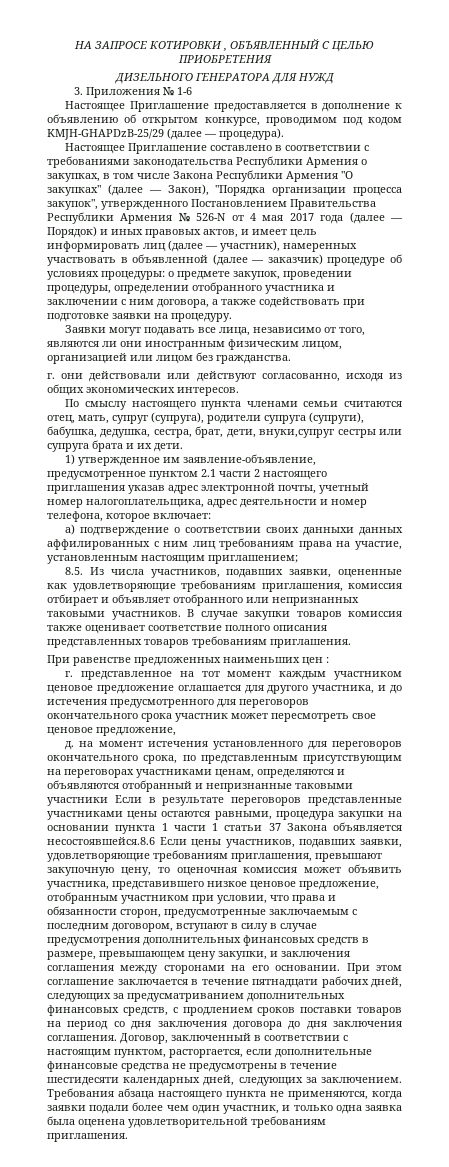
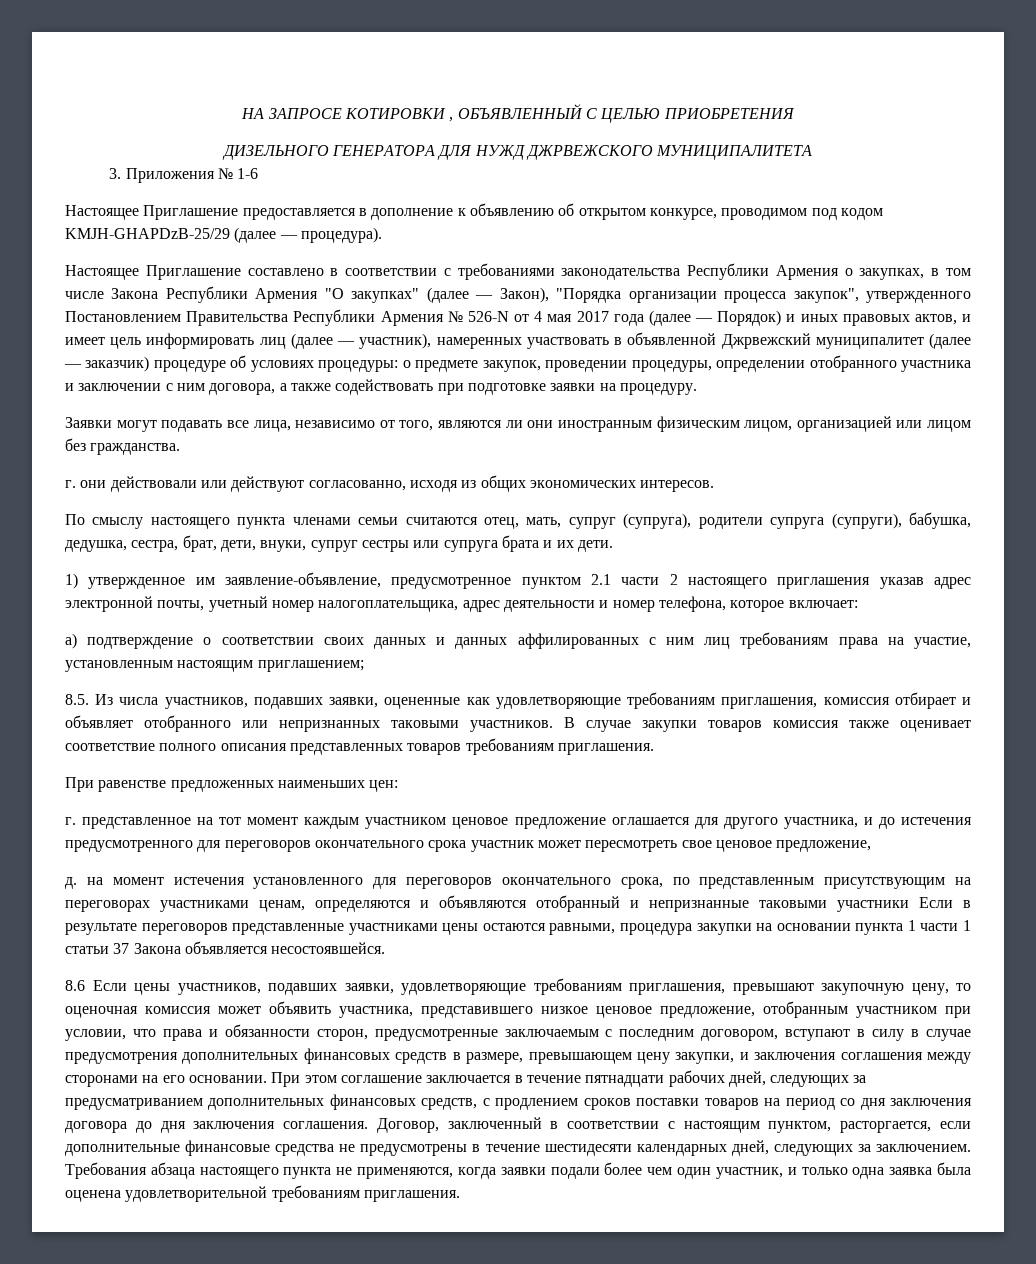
- ДИЗЕЛЬНОГО ГЕНЕРАТОРА ДЛЯ НУЖД
+ ДИЗЕЛЬНОГО ГЕНЕРАТОРА ДЛЯ НУЖД ДЖРВЕЖСКОГО МУНИЦИПАЛИТЕТА
- Настоящее Приглашение составлено в соответствии с требованиями законодательства Республики Армения о закупках, в том числе Закона Республики Армения "О закупках" (далее — Закон), "Порядка организации процесса закупок", утвержденного Постановлением Правительства Республики Армения № 526-N от 4 мая 2017 года (далее — Порядок) и иных правовых актов, и имеет цель информировать лиц (далее — участник), намеренных участвовать в объявленной (далее — заказчик) процедуре об условиях процедуры:
+ Настоящее Приглашение составлено в соответствии с требованиями законодательства Республики Армения о закупках, в том числе Закона Республики Армения "О закупках" (далее — Закон), "Порядка организации процесса закупок", утвержденного Постановлением Правительства Республики Армения № 526-N от 4 мая 2017 года (далее — Порядок) и иных правовых актов, и имеет цель информировать лиц (далее — участник), намеренных участвовать в объявленной Джрвежский муниципалитет (далее — заказчик) процедуре об условиях процедуры:
- По смыслу настоящего пункта членами семьи считаются отец, мать, супруг (супруга), родители супруга (супруги), бабушка, дедушка, сестра, брат, дети, внуки,супруг сестры или супруга брата и их дети.
+ По смыслу настоящего пункта членами семьи считаются отец, мать, супруг (супруга), родители супруга (супруги), бабушка, дедушка, сестра, брат, дети, внуки, супруг сестры или супруга брата и их дети.
- а) подтверждение о соответствии своих данныхи данных аффилированных с ним лиц требованиям права на участие, установленным настоящим приглашением;
+ а) подтверждение о соответствии своих данных и данных аффилированных с ним лиц требованиям права на участие, установленным настоящим приглашением;
- При равенстве предложенных наименьших цен :
+ При равенстве предложенных наименьших цен:
- д. на момент истечения установленного для переговоров окончательного срока, по представленным присутствующим на переговорах участниками ценам, определяются и объявляются отобранный и непризнанные таковыми участники Если в результате переговоров представленные участниками цены остаются равными, процедура закупки на основании пункта 1 части 1 статьи 37 Закона объявляется несостоявшейся.8.6 Если цены участников, подавших заявки, удовлетворяющие требованиям приглашения, превышают закупочную цену, то оценочная комиссия может объявить участника, представившего низкое ценовое предложение, отобранным участником при условии, что права и обязанности сторон, предусмотренные заключаемым с последним договором, вступают в силу в случае предусмотрения дополнительных финансовых средств в размере, превышающем цену закупки, и заключения соглашения между сторонами на его основании.
+ д. на момент истечения установленного для переговоров окончательного срока, по представленным присутствующим на переговорах участниками ценам, определяются и объявляются отобранный и непризнанные таковыми участники Если в результате переговоров представленные участниками цены остаются равными, процедура закупки на основании пункта 1 части 1 статьи 37 Закона объявляется несостоявшейся.
+ 8.6 Если цены участников, подавших заявки, удовлетворяющие требованиям приглашения, превышают закупочную цену, то оценочная комиссия может объявить участника, представившего низкое ценовое предложение, отобранным участником при условии, что права и обязанности сторон, предусмотренные заключаемым с последним договором, вступают в силу в случае предусмотрения дополнительных финансовых средств в размере, превышающем цену закупки, и заключения соглашения между сторонами на его основании.

